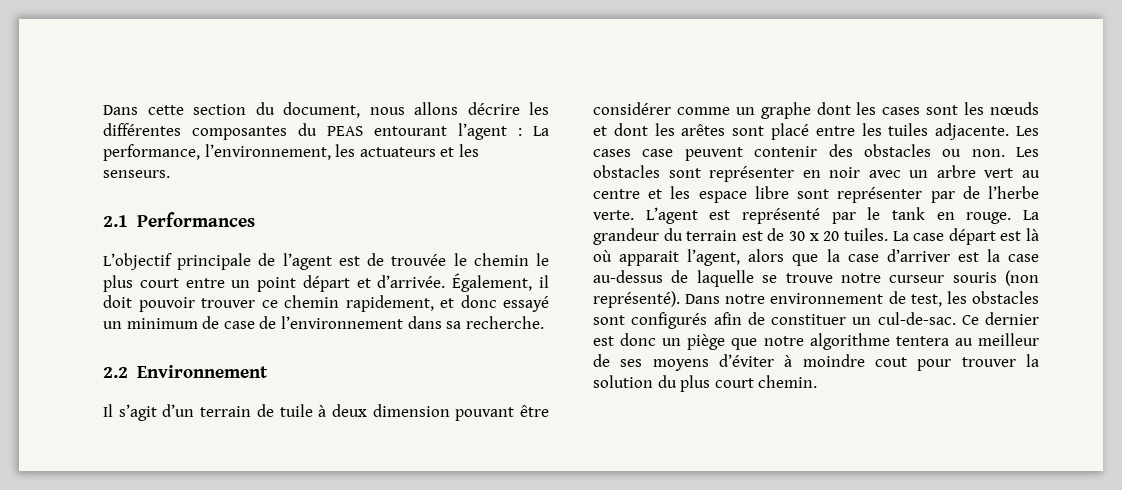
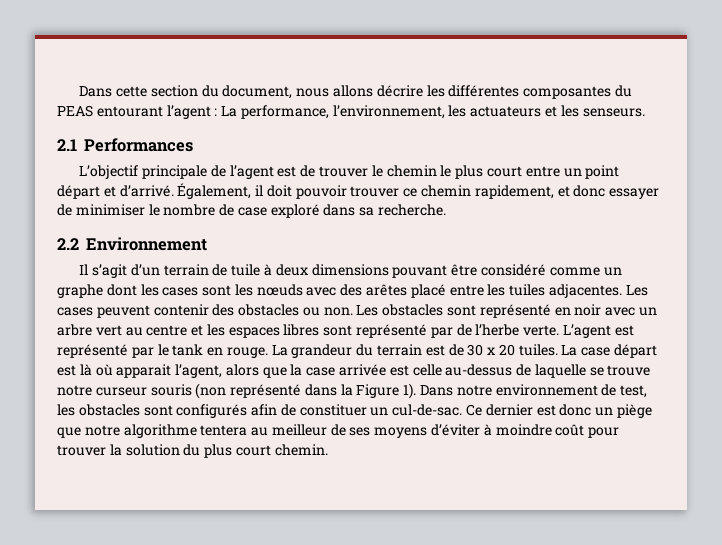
- L’objectif principale de l’agent est de trouvée le chemin le plus court entre un point départ et d’arrivée.
+ L’objectif principale de l’agent est de trouver le chemin le plus court entre un point départ et d’arrivé.
- Également, il doit pouvoir trouver ce chemin rapidement, et donc essayé un minimum de case de l’environnement dans sa recherche.
+ Également, il doit pouvoir trouver ce chemin rapidement, et donc essayer de minimiser le nombre de case exploré dans sa recherche.
- Il s’agit d’un terrain de tuile à deux dimension pouvant être considérer comme un graphe dont les cases sont les nœuds et dont les arêtes sont placé entre les tuiles adjacente.
+ Il s’agit d’un terrain de tuile à deux dimensions pouvant être considéré comme un graphe dont les cases sont les nœuds avec des arêtes placé entre les tuiles adjacentes.
- Les cases case peuvent contenir des obstacles ou non.
+ Les cases peuvent contenir des obstacles ou non.
- Les obstacles sont représenter en noir avec un arbre vert au centre et les espace libre sont représenter par de l’herbe verte.
+ Les obstacles sont représenté en noir avec un arbre vert au centre et les espaces libres sont représenté par de l’herbe verte.
- La case départ est là où apparait l’agent, alors que la case d’arriver est la case au-dessus de laquelle se trouve notre curseur souris (non représenté).
+ La case départ est là où apparait l’agent, alors que la case arrivée est celle au-dessus de laquelle se trouve notre curseur souris (non représenté dans la Figure 1).
- Ce dernier est donc un piège que notre algorithme tentera au meilleur de ses moyens d’éviter à moindre cout pour trouver la solution du plus court chemin.
+ Ce dernier est donc un piège que notre algorithme tentera au meilleur de ses moyens d’éviter à moindre coût pour trouver la solution du plus court chemin.

